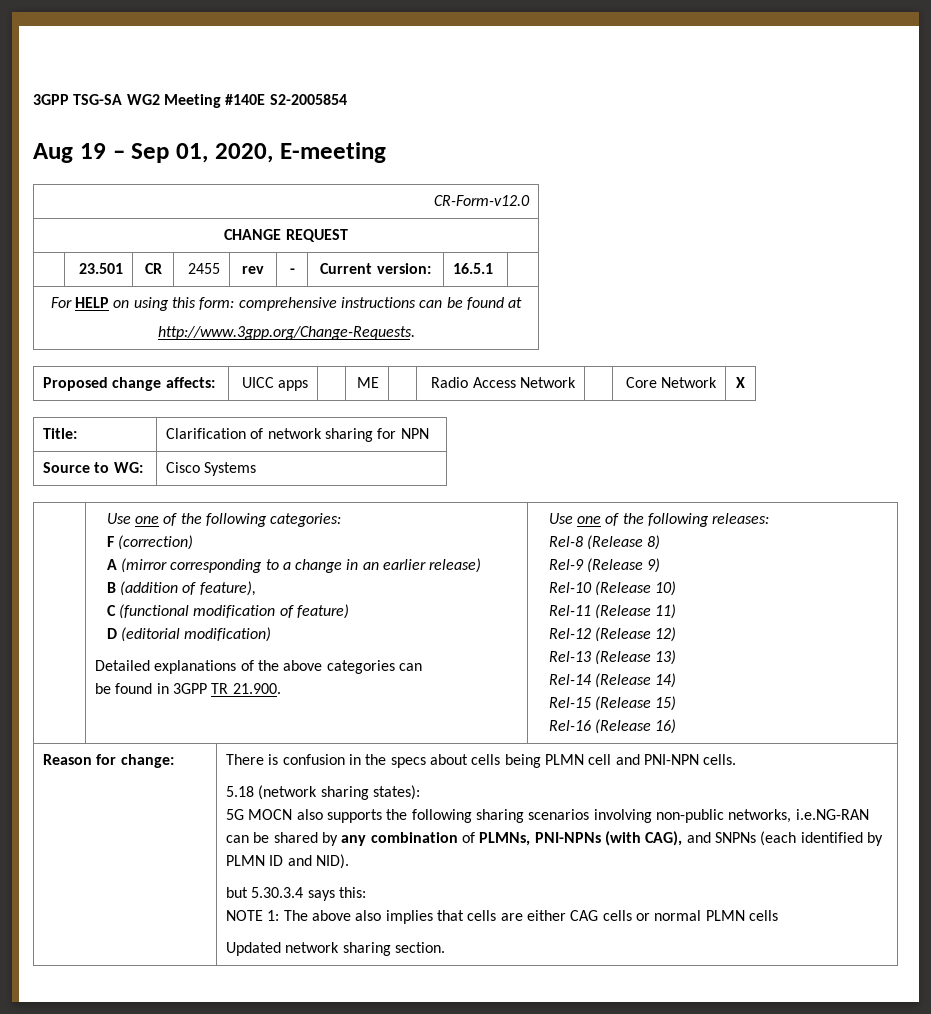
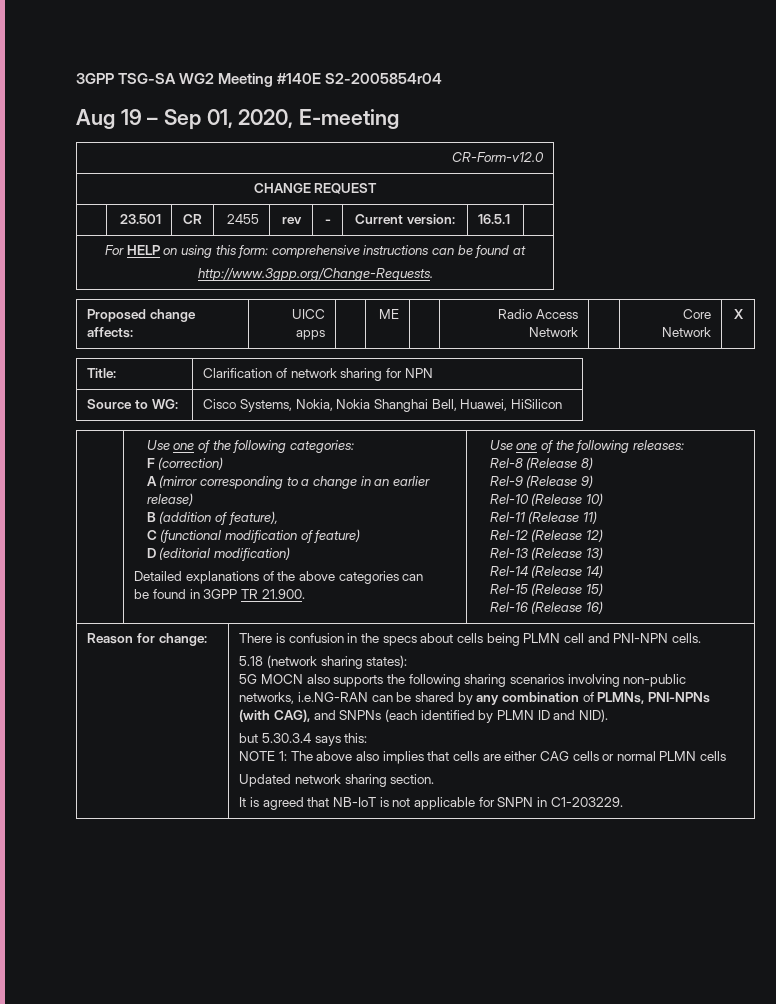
- 3GPP TSG-SA WG2 Meeting #140E S2-2005854
+ 3GPP TSG-SA WG2 Meeting #140E S2-2005854r04
- Source to WG: | Cisco Systems
+ Source to WG: | Cisco Systems, Nokia, Nokia Shanghai Bell, Huawei, HiSilicon
+ It is agreed that NB-IoT is not applicable for SNPN in C1-203229.

